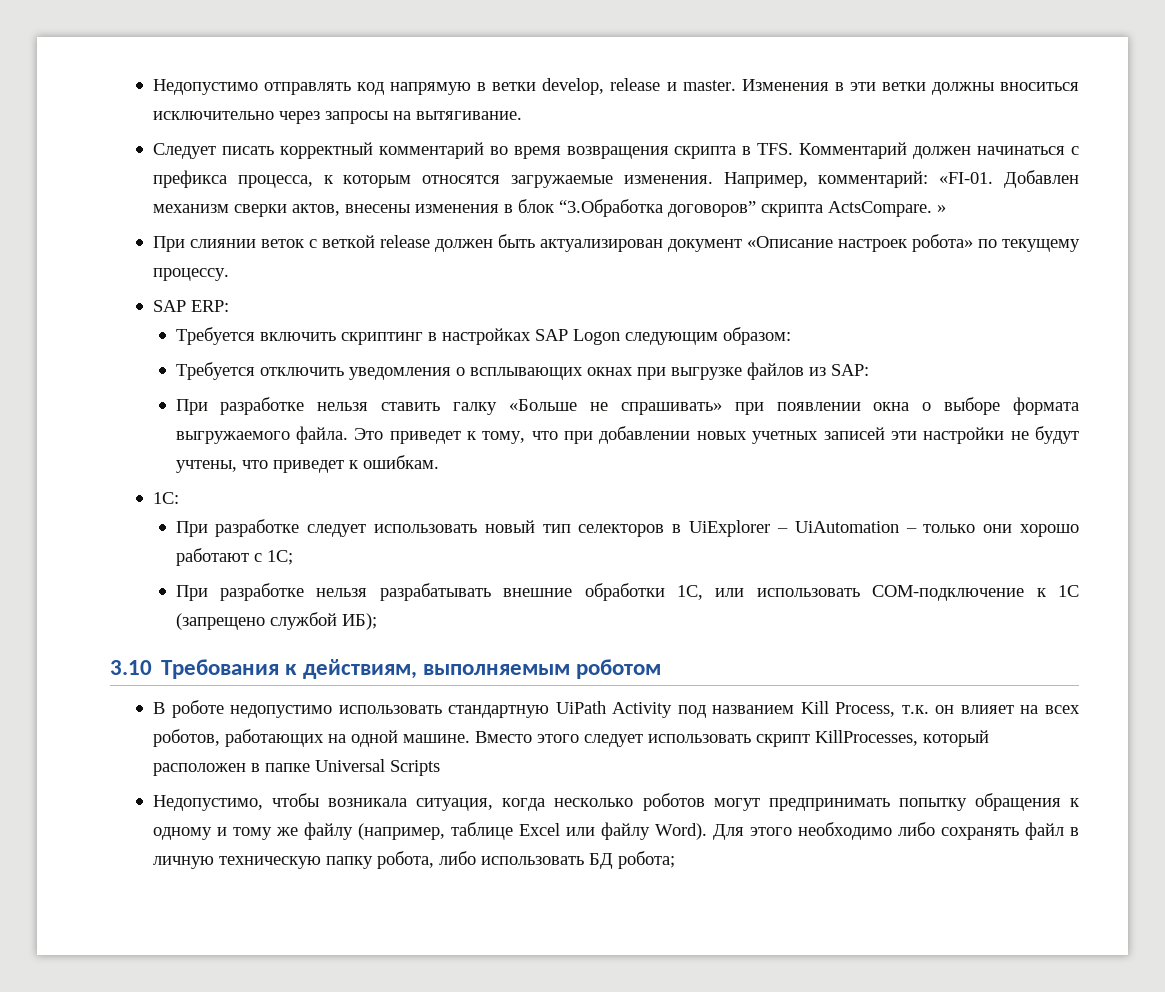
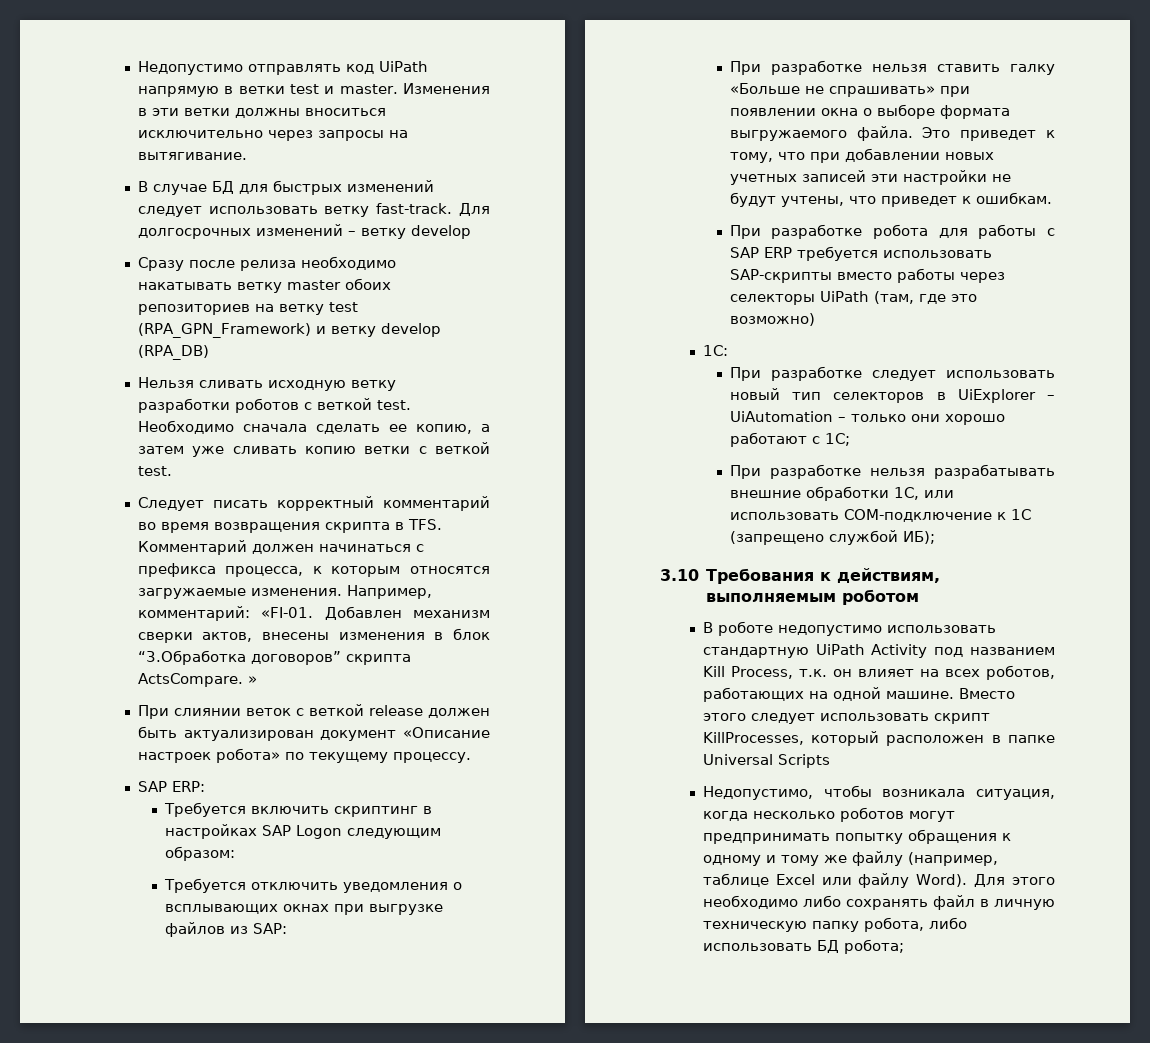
- Недопустимо отправлять код напрямую в ветки develop, release и master.
+ Недопустимо отправлять код UiPath напрямую в ветки test и master.
+ В случае БД для быстрых изменений следует использовать ветку fast-track. Для долгосрочных изменений – ветку develop
+ Сразу после релиза необходимо накатывать ветку master обоих репозиториев на ветку test (RPA_GPN_Framework) и ветку develop (RPA_DB)
+ Нельзя сливать исходную ветку разработки роботов с веткой test. Необходимо сначала сделать ее копию, а затем уже сливать копию ветки с веткой test.
+ При разработке робота для работы с SAP ERP требуется использовать SAP-скрипты вместо работы через селекторы UiPath (там, где это возможно)

